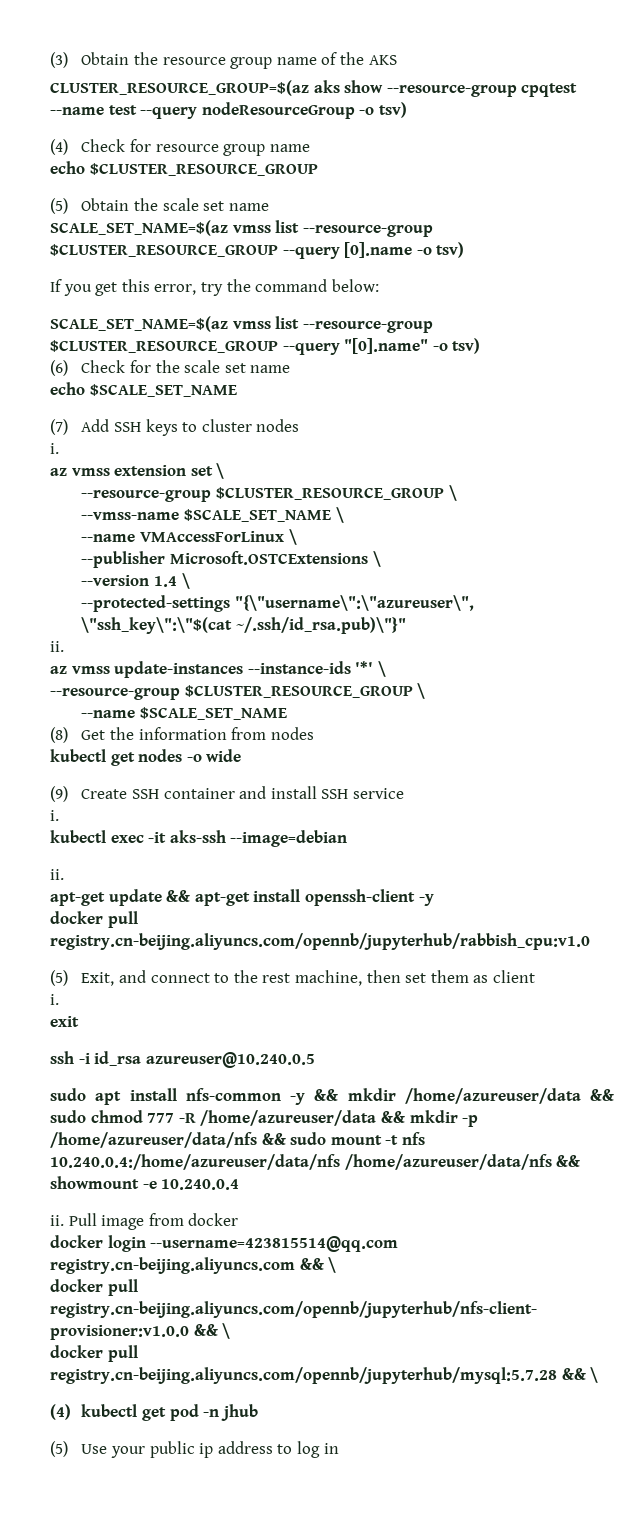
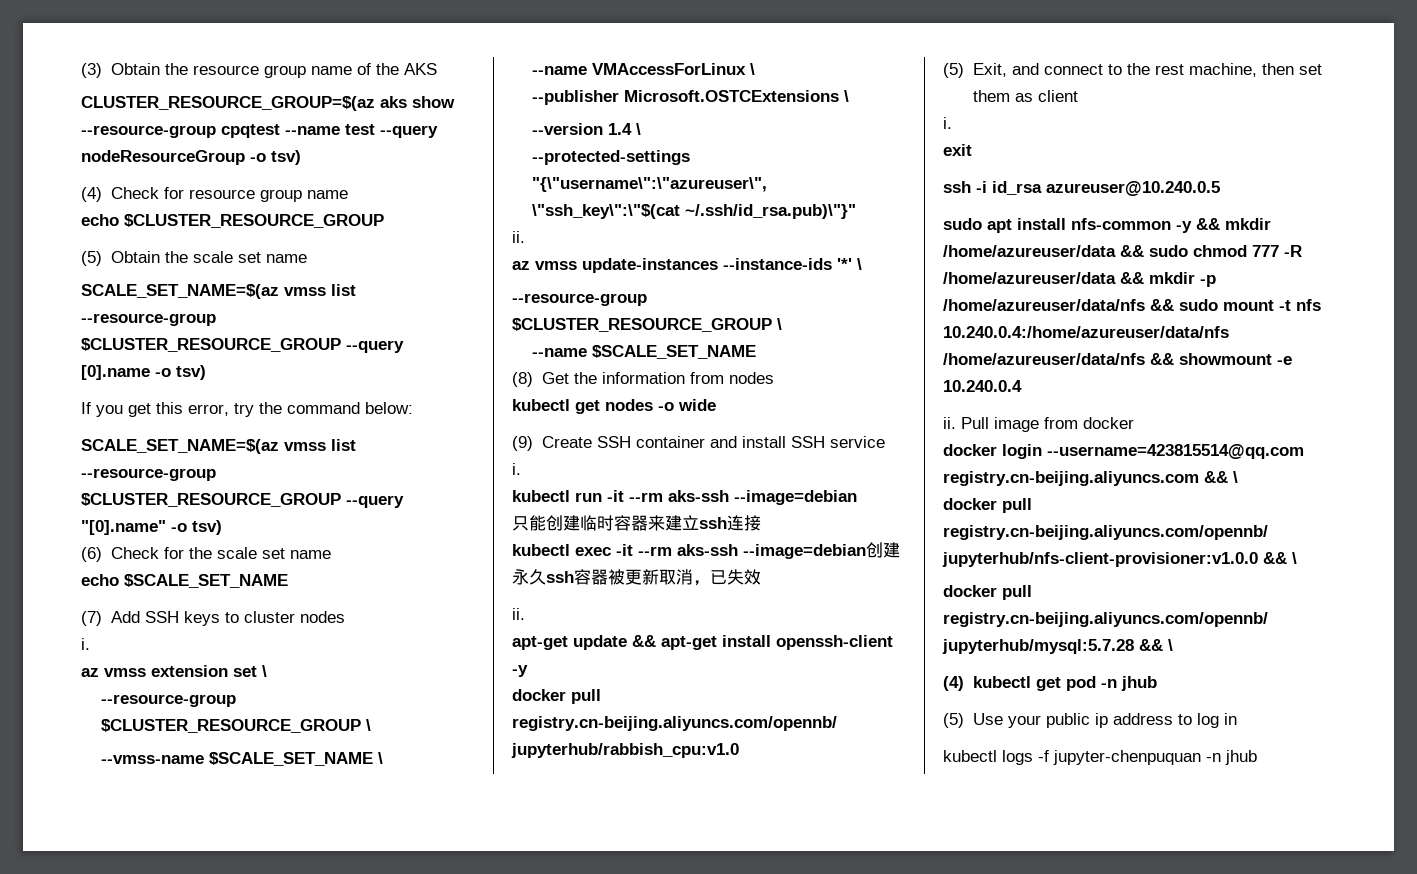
+ kubectl run -it --rm aks-ssh --image=debian
+ 只能创建临时容器来建立ssh连接
- kubectl exec -it aks-ssh --image=debian
+ kubectl exec -it --rm aks-ssh --image=debian创建永久ssh容器被更新取消，已失效
+ kubectl logs -f jupyter-chenpuquan -n jhub

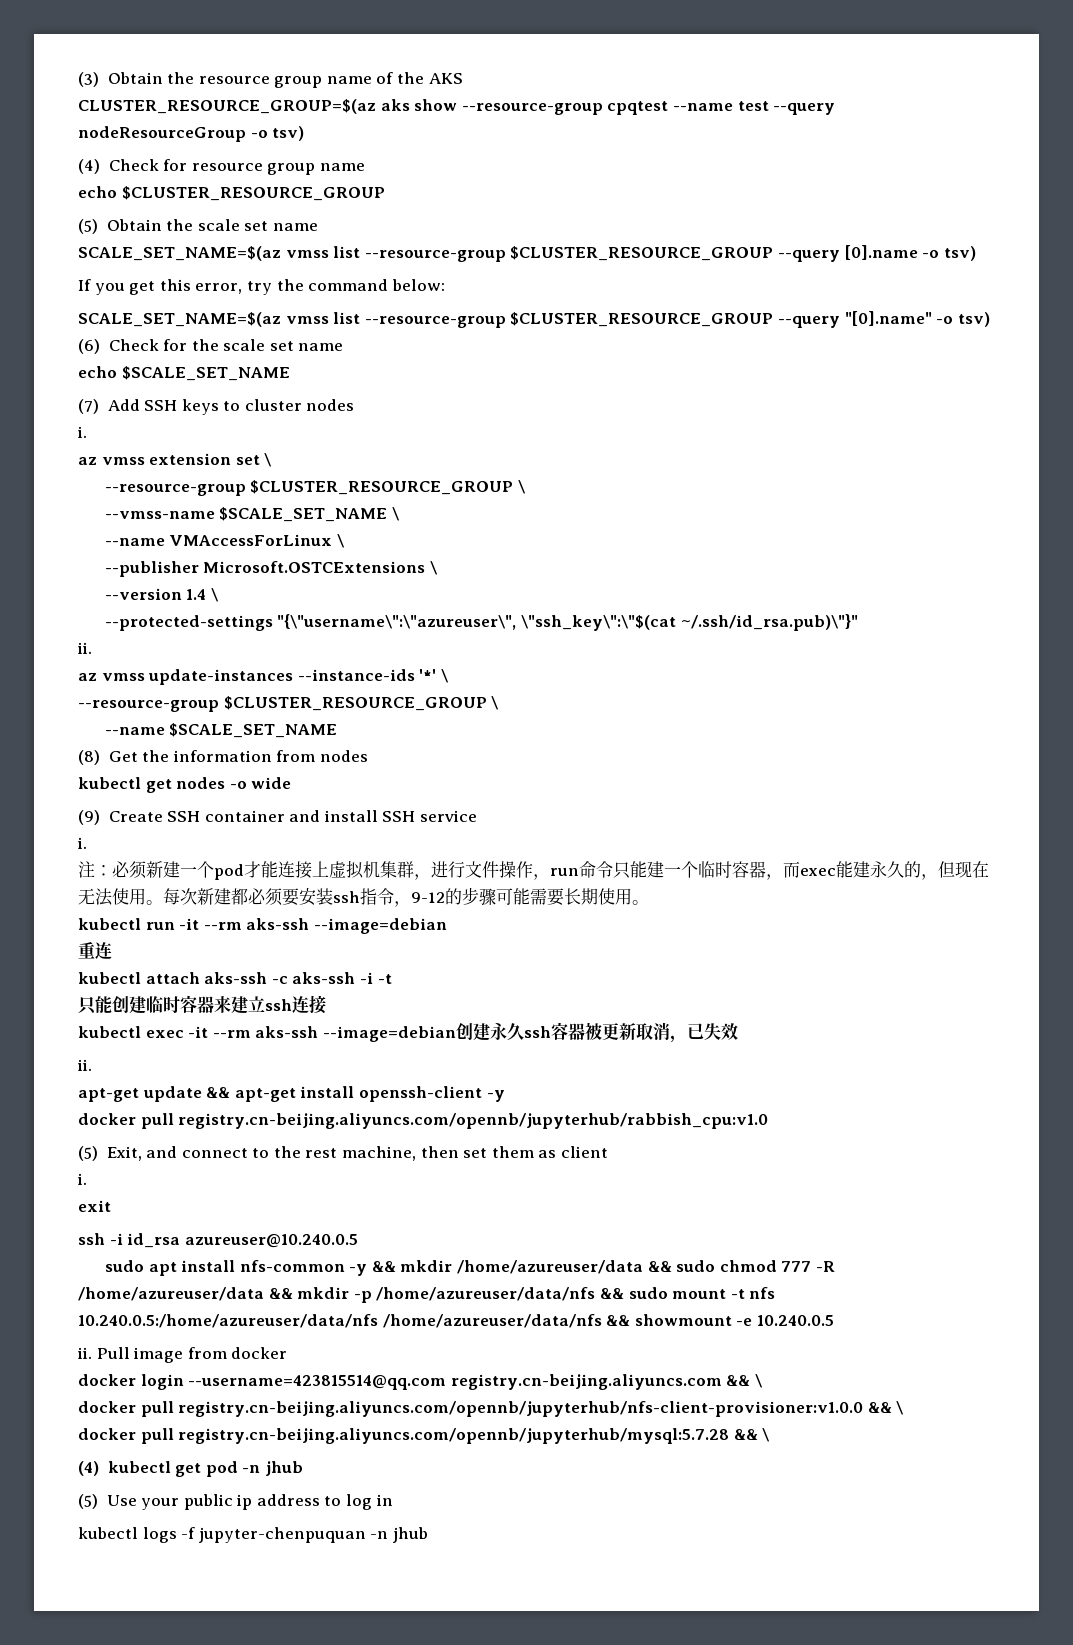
+ 注：必须新建一个pod才能连接上虚拟机集群，进行文件操作，run命令只能建一个临时容器，而exec能建永久的，但现在无法使用。每次新建都必须要安装ssh指令，9-12的步骤可能需要长期使用。
+ 重连
+ kubectl attach aks-ssh -c aks-ssh -i -t
- sudo apt install nfs-common -y && mkdir /home/azureuser/data && sudo chmod 777 -R /home/azureuser/data && mkdir -p /home/azureuser/data/nfs && sudo mount -t nfs 10.240.0.4:/home/azureuser/data/nfs /home/azureuser/data/nfs && showmount -e 10.240.0.4
+ sudo apt install nfs-common -y && mkdir /home/azureuser/data && sudo chmod 777 -R /home/azureuser/data && mkdir -p /home/azureuser/data/nfs && sudo mount -t nfs 10.240.0.5:/home/azureuser/data/nfs /home/azureuser/data/nfs && showmount -e 10.240.0.5

